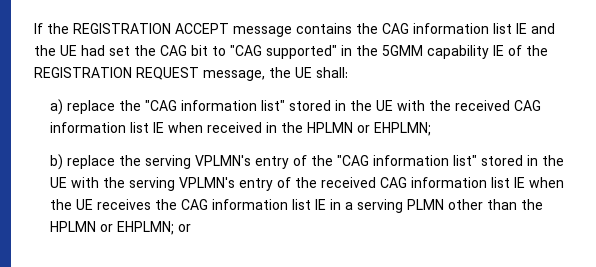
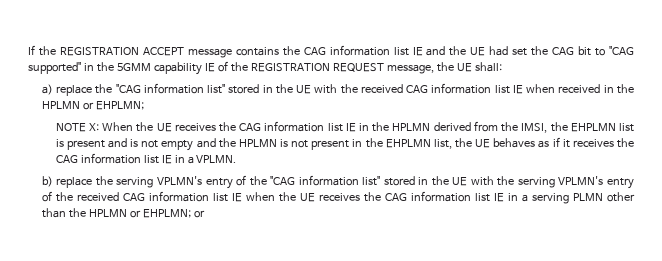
+ NOTE X: When the UE receives the CAG information list IE in the HPLMN derived from the IMSI, the EHPLMN list is present and is not empty and the HPLMN is not present in the EHPLMN list, the UE behaves as if it receives the CAG information list IE in a VPLMN.

